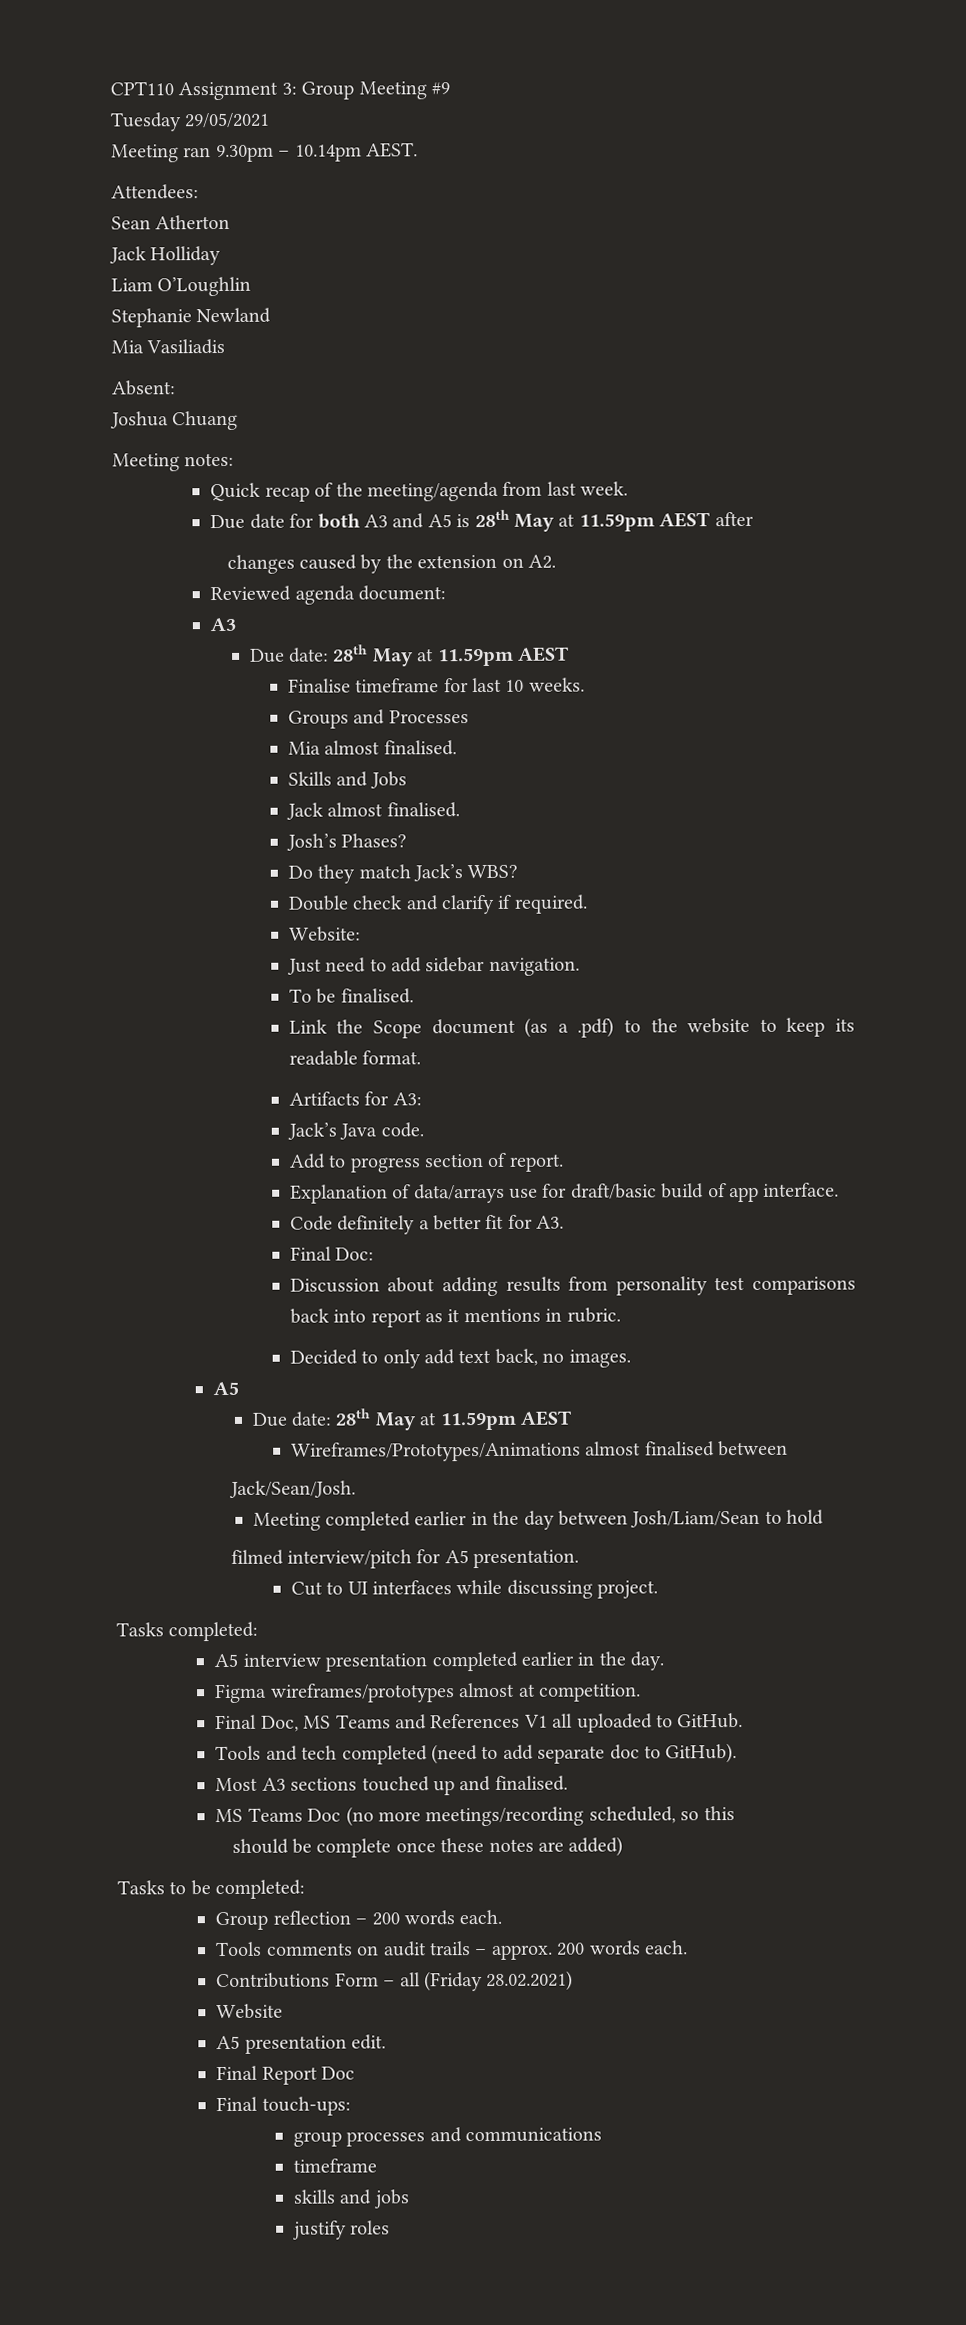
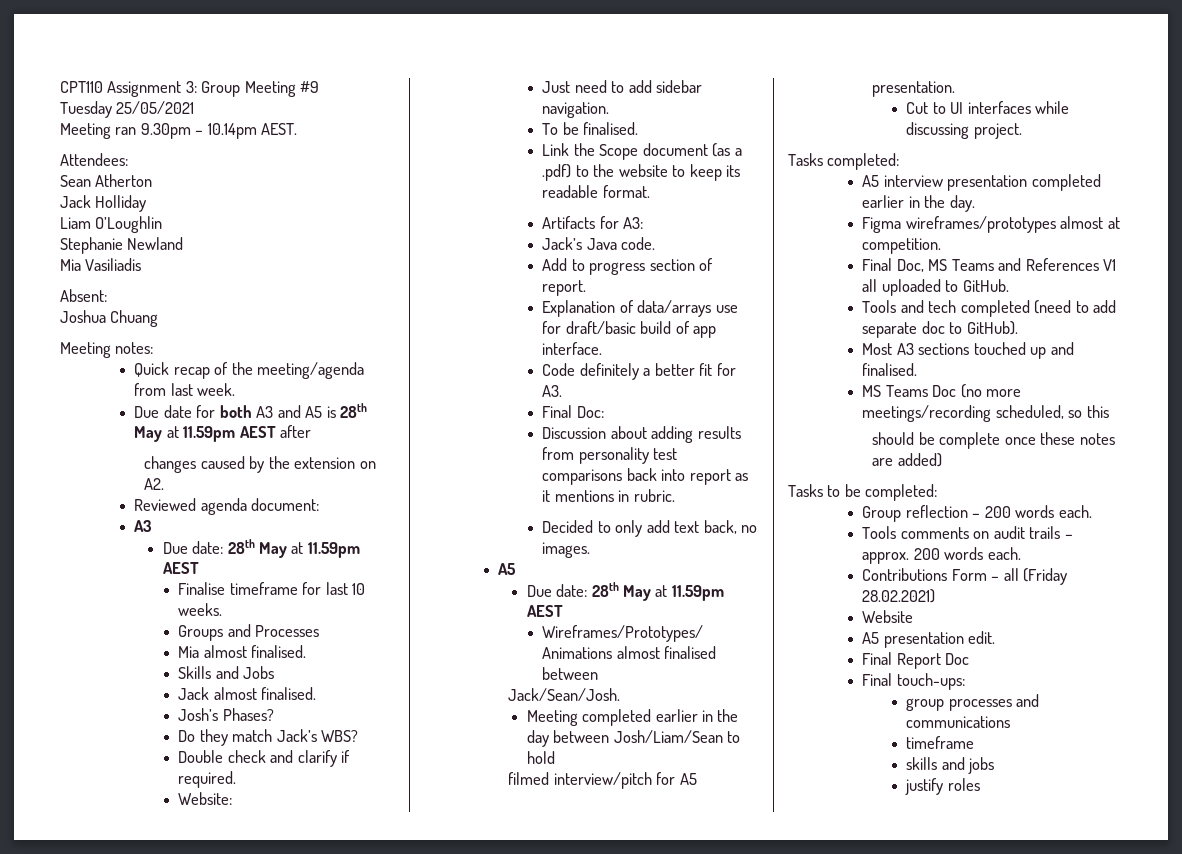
- Tuesday 29/05/2021
+ Tuesday 25/05/2021

